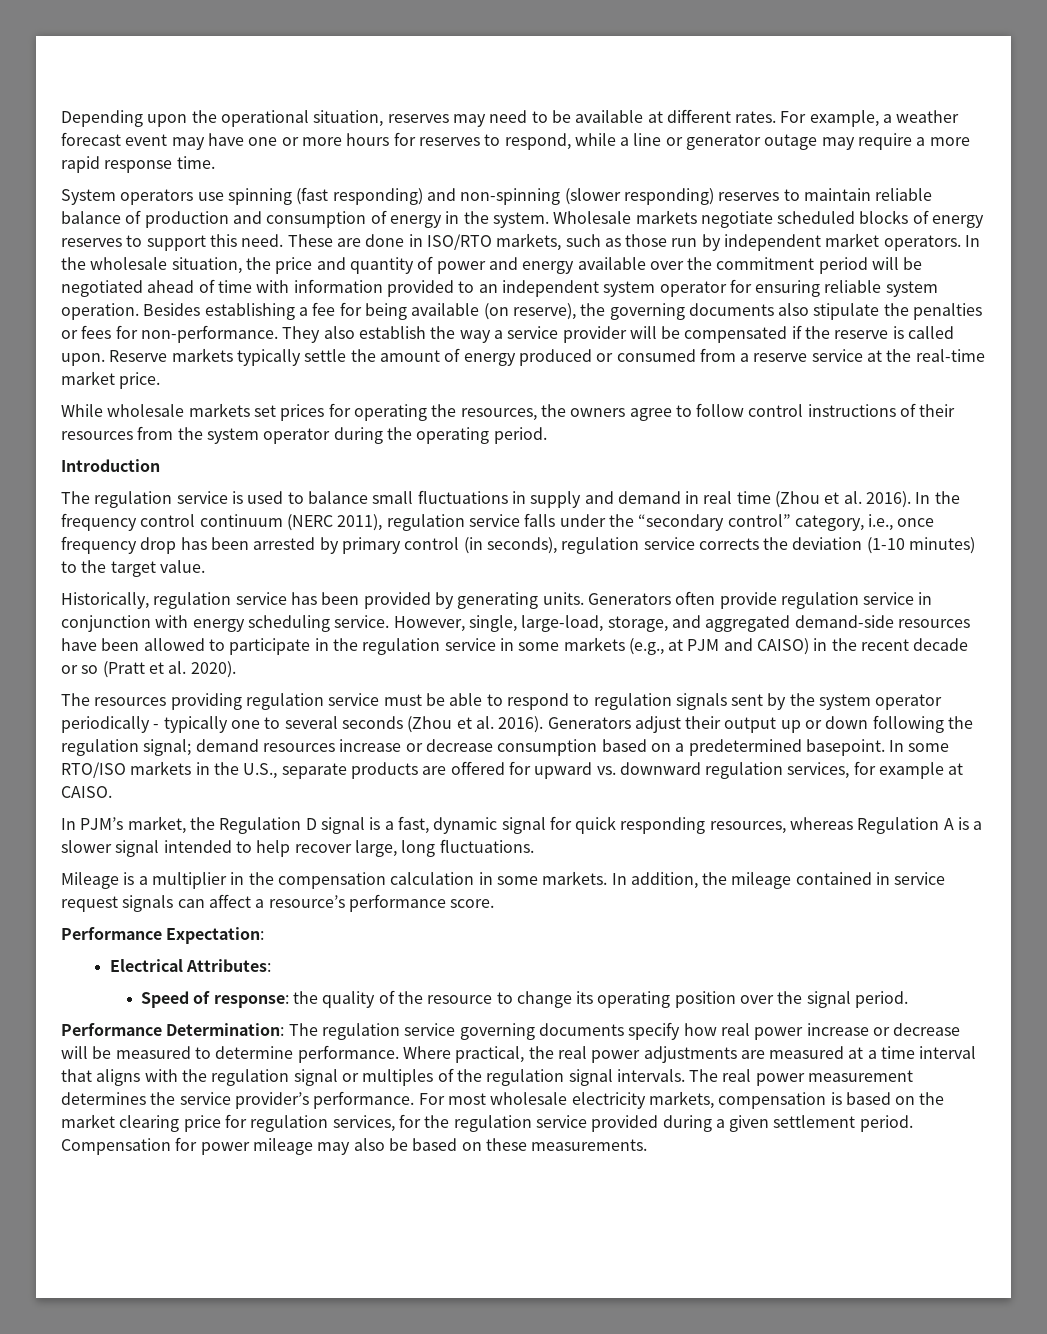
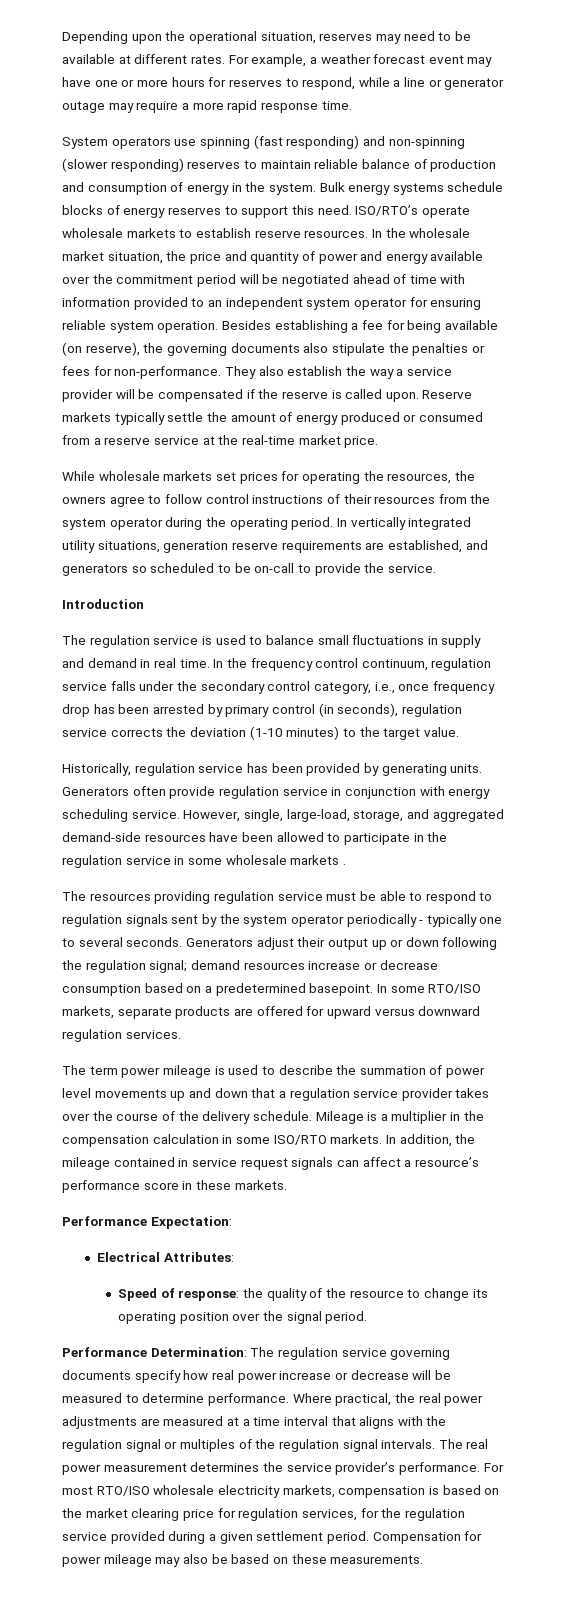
- Wholesale markets negotiate scheduled blocks of energy reserves to support this need.
+ Bulk energy systems schedule blocks of energy reserves to support this need.
- These are done in ISO/RTO markets, such as those run by independent market operators.
+ ISO/RTO’s operate wholesale markets to establish reserve resources.
- In the wholesale situation, the price and quantity of power and energy available over the commitment period will be negotiated ahead of time with information provided to an independent system operator for ensuring reliable system operation.
+ In the wholesale market situation, the price and quantity of power and energy available over the commitment period will be negotiated ahead of time with information provided to an independent system operator for ensuring reliable system operation.
+ In vertically integrated utility situations, generation reserve requirements are established, and generators so scheduled to be on-call to provide the service.
- The regulation service is used to balance small fluctuations in supply and demand in real time (Zhou et al. 2016).
+ The regulation service is used to balance small fluctuations in supply and demand in real time.
- In the frequency control continuum (NERC 2011), regulation service falls under the “secondary control” category, i.e., once frequency drop has been arrested by primary control (in seconds), regulation service corrects the deviation (1-10 minutes) to the target value.
+ In the frequency control continuum, regulation service falls under the secondary control category, i.e., once frequency drop has been arrested by primary control (in seconds), regulation service corrects the deviation (1-10 minutes) to the target value.
- However, single, large-load, storage, and aggregated demand-side resources have been allowed to participate in the regulation service in some markets (e.g., at PJM and CAISO) in the recent decade or so (Pratt et al. 2020).
+ However, single, large-load, storage, and aggregated demand-side resources have been allowed to participate in the regulation service in some wholesale markets .
- The resources providing regulation service must be able to respond to regulation signals sent by the system operator periodically - typically one to several seconds (Zhou et al. 2016).
+ The resources providing regulation service must be able to respond to regulation signals sent by the system operator periodically - typically one to several seconds.
- In some RTO/ISO markets in the U.S., separate products are offered for upward vs. downward regulation services, for example at CAISO.
- In PJM’s market, the Regulation D signal is a fast, dynamic signal for quick responding resources, whereas Regulation A is a slower signal intended to help recover large, long fluctuations.
- Mileage is a multiplier in the compensation calculation in some markets.
+ In some RTO/ISO markets, separate products are offered for upward versus downward regulation services.
+ The term power mileage is used to describe the summation of power level movements up and down that a regulation service provider takes over the course of the delivery schedule. Mileage is a multiplier in the compensation calculation in some ISO/RTO markets.
- In addition, the mileage contained in service request signals can affect a resource’s performance score.
+ In addition, the mileage contained in service request signals can affect a resource’s performance score in these markets.
- For most wholesale electricity markets, compensation is based on the market clearing price for regulation services, for the regulation service provided during a given settlement period.
+ For most RTO/ISO wholesale electricity markets, compensation is based on the market clearing price for regulation services, for the regulation service provided during a given settlement period.

